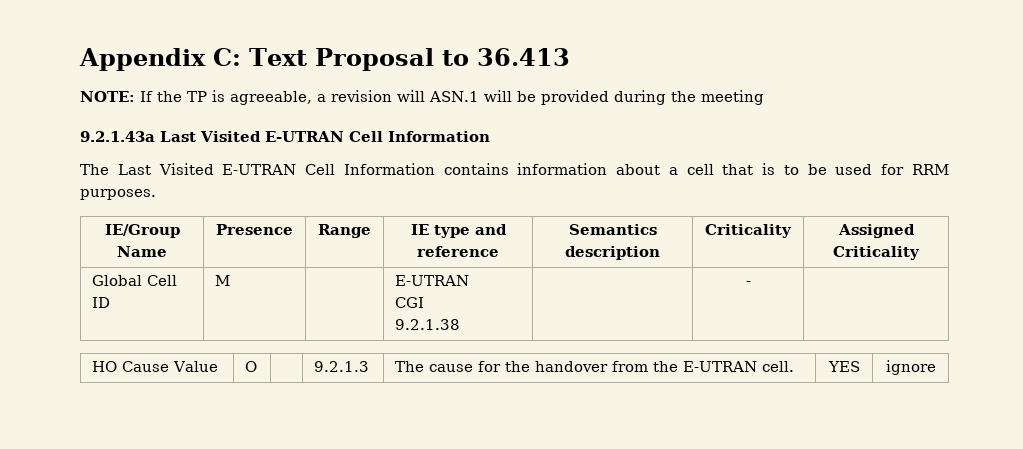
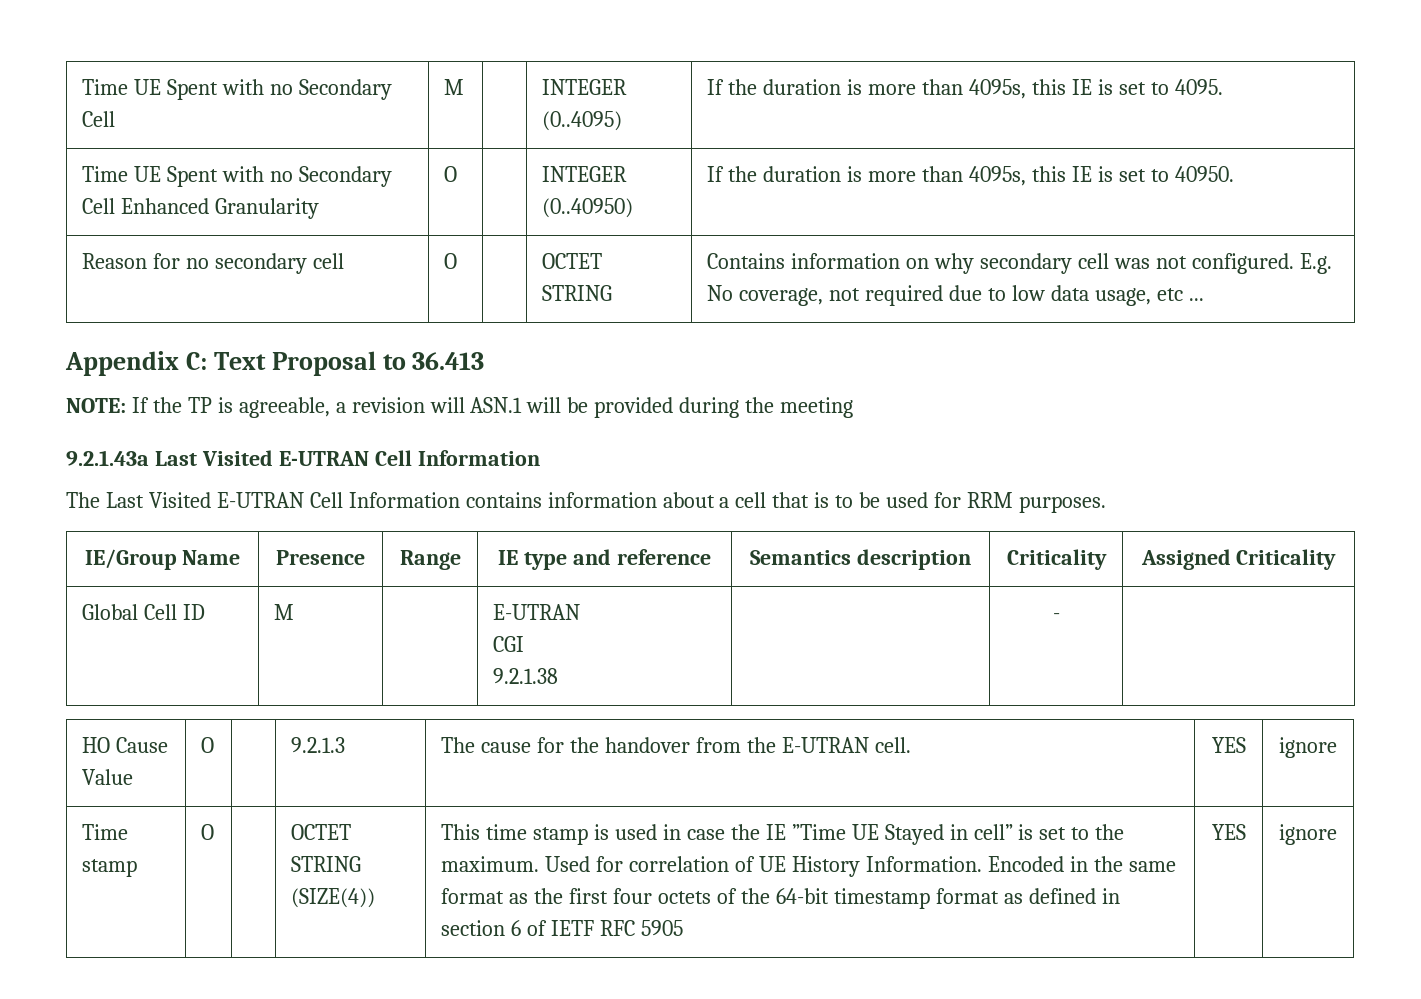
+ Time UE Spent with no Secondary Cell | M | | INTEGER (0..4095) | If the duration is more than 4095s, this IE is set to 4095.
+ Time UE Spent with no Secondary Cell Enhanced Granularity | O | | INTEGER (0..40950) | If the duration is more than 4095s, this IE is set to 40950.
+ Reason for no secondary cell | O | | OCTET STRING | Contains information on why secondary cell was not configured. E.g. No coverage, not required due to low data usage, etc ...
+ Time stamp | O | | OCTET STRING (SIZE(4)) | This time stamp is used in case the IE ”Time UE Stayed in cell” is set to the maximum. Used for correlation of UE History Information. Encoded in the same format as the first four octets of the 64-bit timestamp format as defined in section 6 of IETF RFC 5905 | YES | ignore

